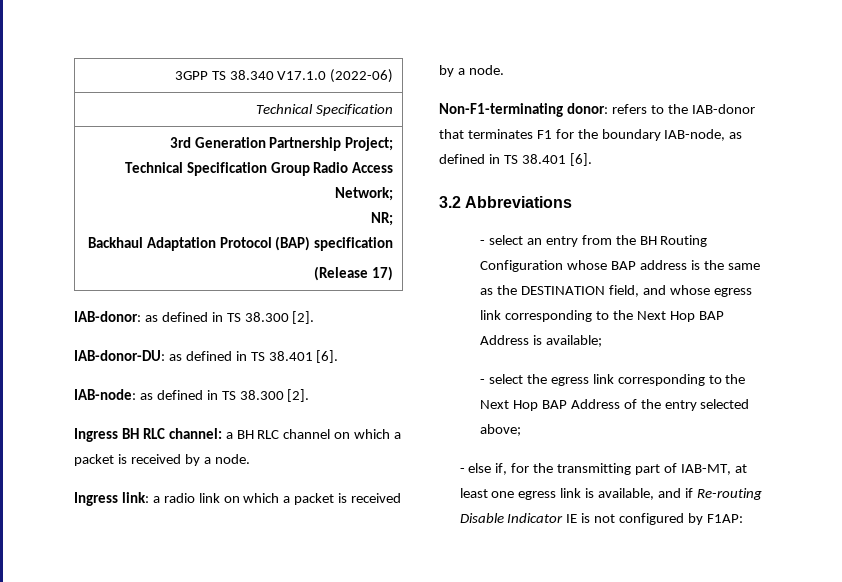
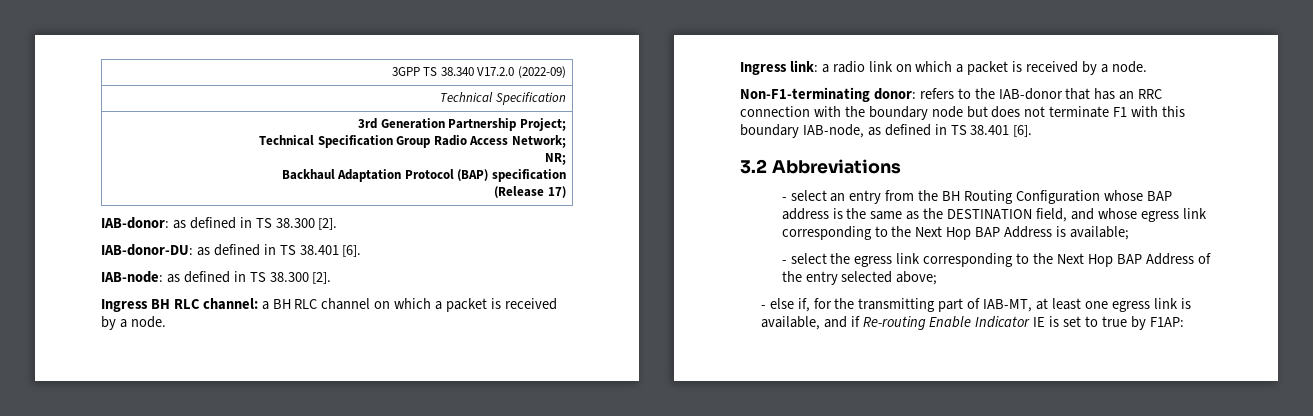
- 3GPP TS 38.340 V17.1.0 (2022-06)
+ 3GPP TS 38.340 V17.2.0 (2022-09)
- Non-F1-terminating donor: refers to the IAB-donor that terminates F1 for the boundary IAB-node, as defined in TS 38.401 [6].
+ Non-F1-terminating donor: refers to the IAB-donor that has an RRC connection with the boundary node but does not terminate F1 with this boundary IAB-node, as defined in TS 38.401 [6].
- - else if, for the transmitting part of IAB-MT, at least one egress link is available, and if Re-routing Disable Indicator IE is not configured by F1AP:
+ - else if, for the transmitting part of IAB-MT, at least one egress link is available, and if Re-routing Enable Indicator IE is set to true by F1AP:

